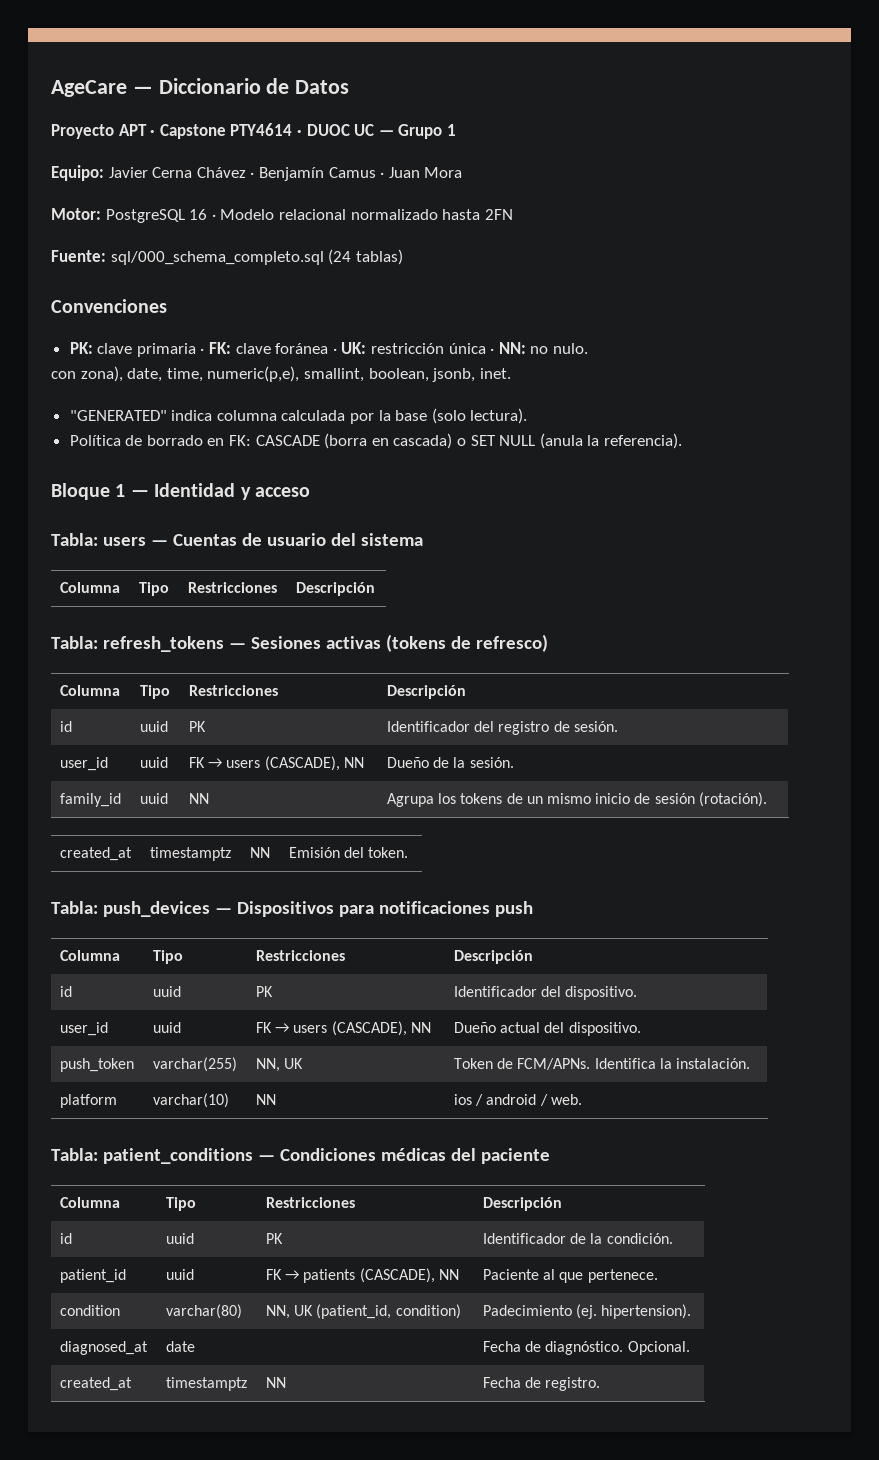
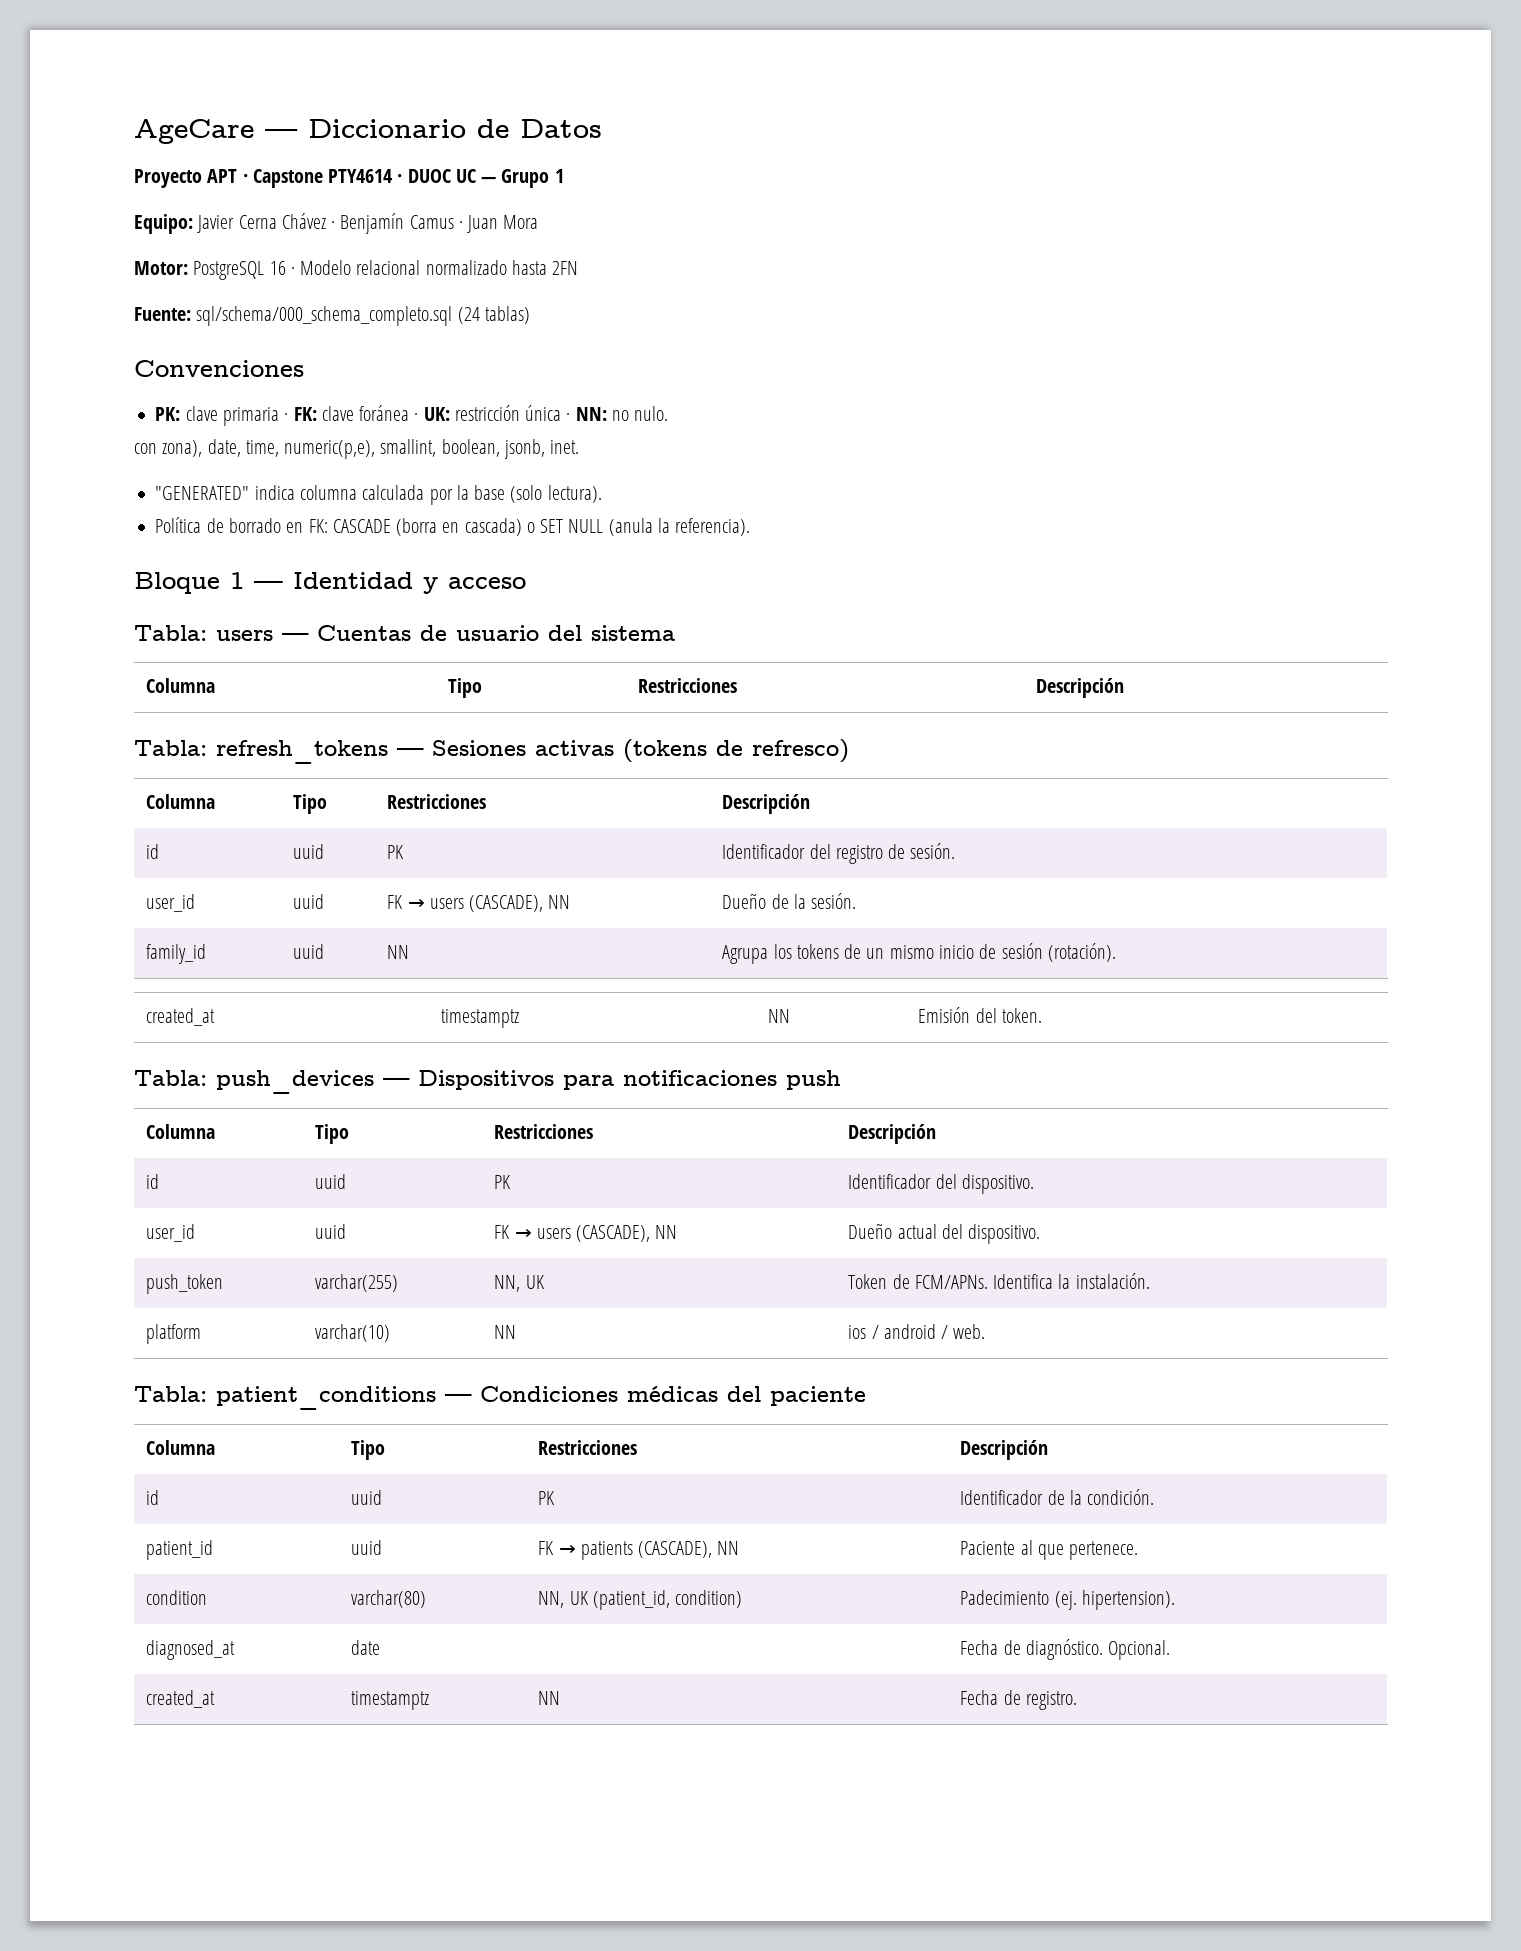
- Fuente: sql/000_schema_completo.sql (24 tablas)
+ Fuente: sql/schema/000_schema_completo.sql (24 tablas)

